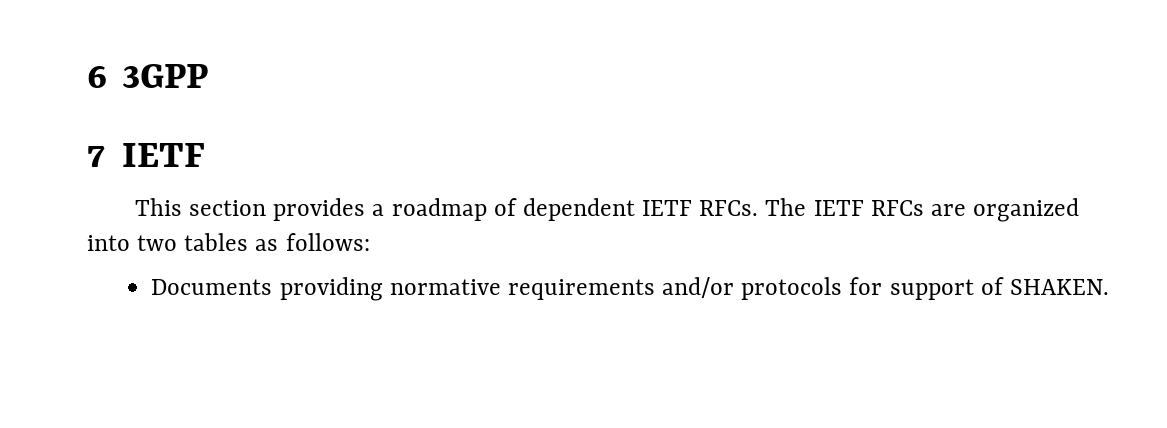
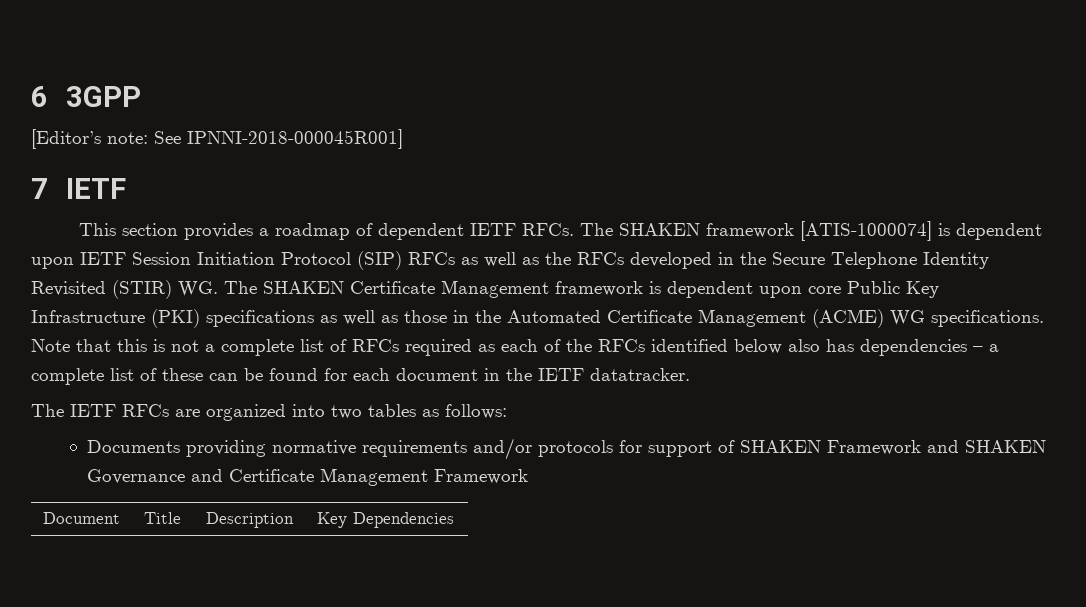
+ [Editor’s note: See IPNNI-2018-000045R001]
+ The SHAKEN framework [ATIS-1000074] is dependent upon IETF Session Initiation Protocol (SIP) RFCs as well as the RFCs developed in the Secure Telephone Identity Revisited (STIR) WG. The SHAKEN Certificate Management framework is dependent upon core Public Key Infrastructure (PKI) specifications as well as those in the Automated Certificate Management (ACME) WG specifications. Note that this is not a complete list of RFCs required as each of the RFCs identified below also has dependencies – a complete list of these can be found for each document in the IETF datatracker.
- Documents providing normative requirements and/or protocols for support of SHAKEN.
+ Documents providing normative requirements and/or protocols for support of SHAKEN Framework and SHAKEN Governance and Certificate Management Framework
+ Document | Title | Description | Key Dependencies

